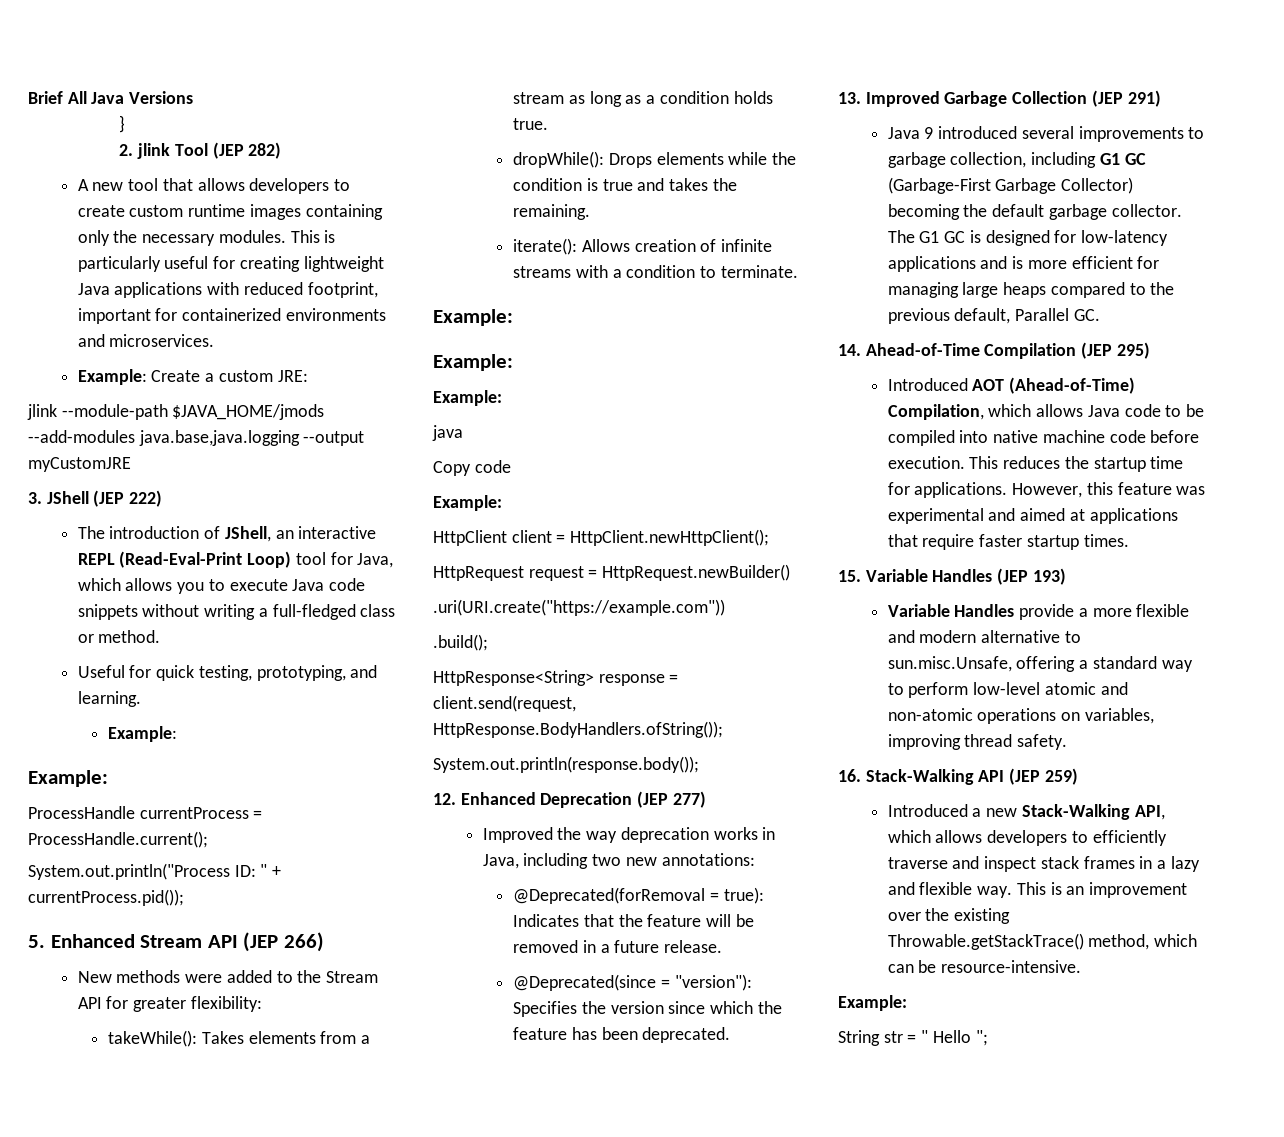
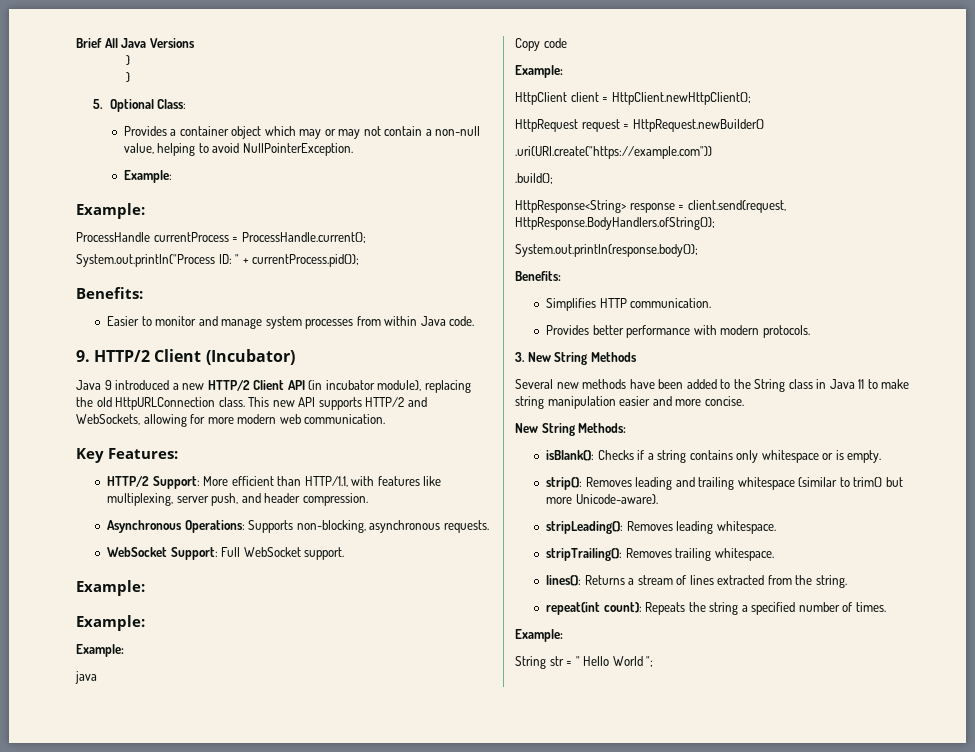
  Brief All Java Versions
  }
- 2. jlink Tool (JEP 282)
- A new tool that allows developers to create custom runtime images containing only the necessary modules. This is particularly useful for creating lightweight Java applications with reduced footprint, important for containerized environments and microservices.
- Example: Create a custom JRE:
- jlink --module-path $JAVA_HOME/jmods --add-modules java.base,java.logging --output myCustomJRE
- 3. JShell (JEP 222)
- The introduction of JShell, an interactive REPL (Read-Eval-Print Loop) tool for Java, which allows you to execute Java code snippets without writing a full-fledged class or method.
- Useful for quick testing, prototyping, and learning.
+ }
+ 5. Optional Class:
+ Provides a container object which may or may not contain a non-null value, helping to avoid NullPointerException.
  System.out.println("Process ID: " + currentProcess.pid());
- 5. Enhanced Stream API (JEP 266)
- New methods were added to the Stream API for greater flexibility:
- takeWhile(): Takes elements from a stream as long as a condition holds true.
- dropWhile(): Drops elements while the condition is true and takes the remaining.
- iterate(): Allows creation of infinite streams with a condition to terminate.
+ Benefits:
+ Easier to monitor and manage system processes from within Java code.
+ 9. HTTP/2 Client (Incubator)
+ Java 9 introduced a new HTTP/2 Client API (in incubator module), replacing the old HttpURLConnection class. This new API supports HTTP/2 and WebSockets, allowing for more modern web communication.
+ Key Features:
+ HTTP/2 Support: More efficient than HTTP/1.1, with features like multiplexing, server push, and header compression.
+ Asynchronous Operations: Supports non-blocking, asynchronous requests.
+ WebSocket Support: Full WebSocket support.
  System.out.println(response.body());
- 12. Enhanced Deprecation (JEP 277)
- Improved the way deprecation works in Java, including two new annotations:
- @Deprecated(forRemoval = true): Indicates that the feature will be removed in a future release.
- @Deprecated(since = "version"): Specifies the version since which the feature has been deprecated.
- 13. Improved Garbage Collection (JEP 291)
- Java 9 introduced several improvements to garbage collection, including G1 GC (Garbage-First Garbage Collector) becoming the default garbage collector. The G1 GC is designed for low-latency applications and is more efficient for managing large heaps compared to the previous default, Parallel GC.
- 14. Ahead-of-Time Compilation (JEP 295)
- Introduced AOT (Ahead-of-Time) Compilation, which allows Java code to be compiled into native machine code before execution. This reduces the startup time for applications. However, this feature was experimental and aimed at applications that require faster startup times.
- 15. Variable Handles (JEP 193)
- Variable Handles provide a more flexible and modern alternative to sun.misc.Unsafe, offering a standard way to perform low-level atomic and non-atomic operations on variables, improving thread safety.
- 16. Stack-Walking API (JEP 259)
- Introduced a new Stack-Walking API, which allows developers to efficiently traverse and inspect stack frames in a lazy and flexible way. This is an improvement over the existing Throwable.getStackTrace() method, which can be resource-intensive.
+ Benefits:
+ Simplifies HTTP communication.
+ Provides better performance with modern protocols.
+ 3. New String Methods
+ Several new methods have been added to the String class in Java 11 to make string manipulation easier and more concise.
+ New String Methods:
+ isBlank(): Checks if a string contains only whitespace or is empty.
+ strip(): Removes leading and trailing whitespace (similar to trim() but more Unicode-aware).
+ stripLeading(): Removes leading whitespace.
+ stripTrailing(): Removes trailing whitespace.
+ lines(): Returns a stream of lines extracted from the string.
+ repeat(int count): Repeats the string a specified number of times.
- String str = " Hello ";
+ String str = " Hello World ";

